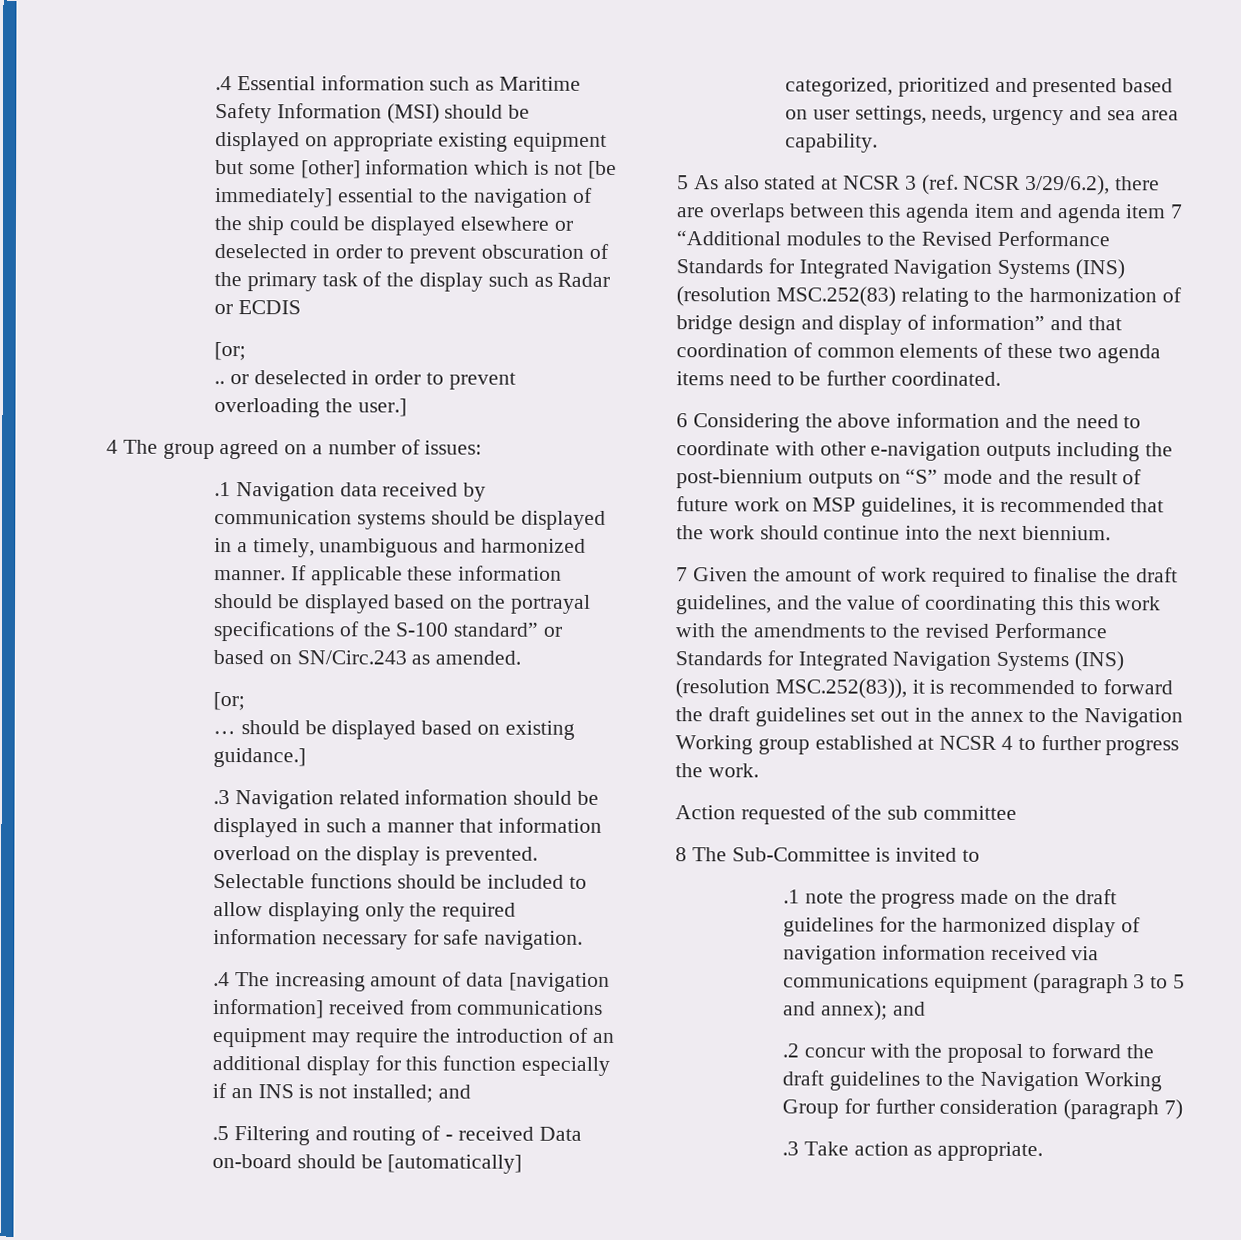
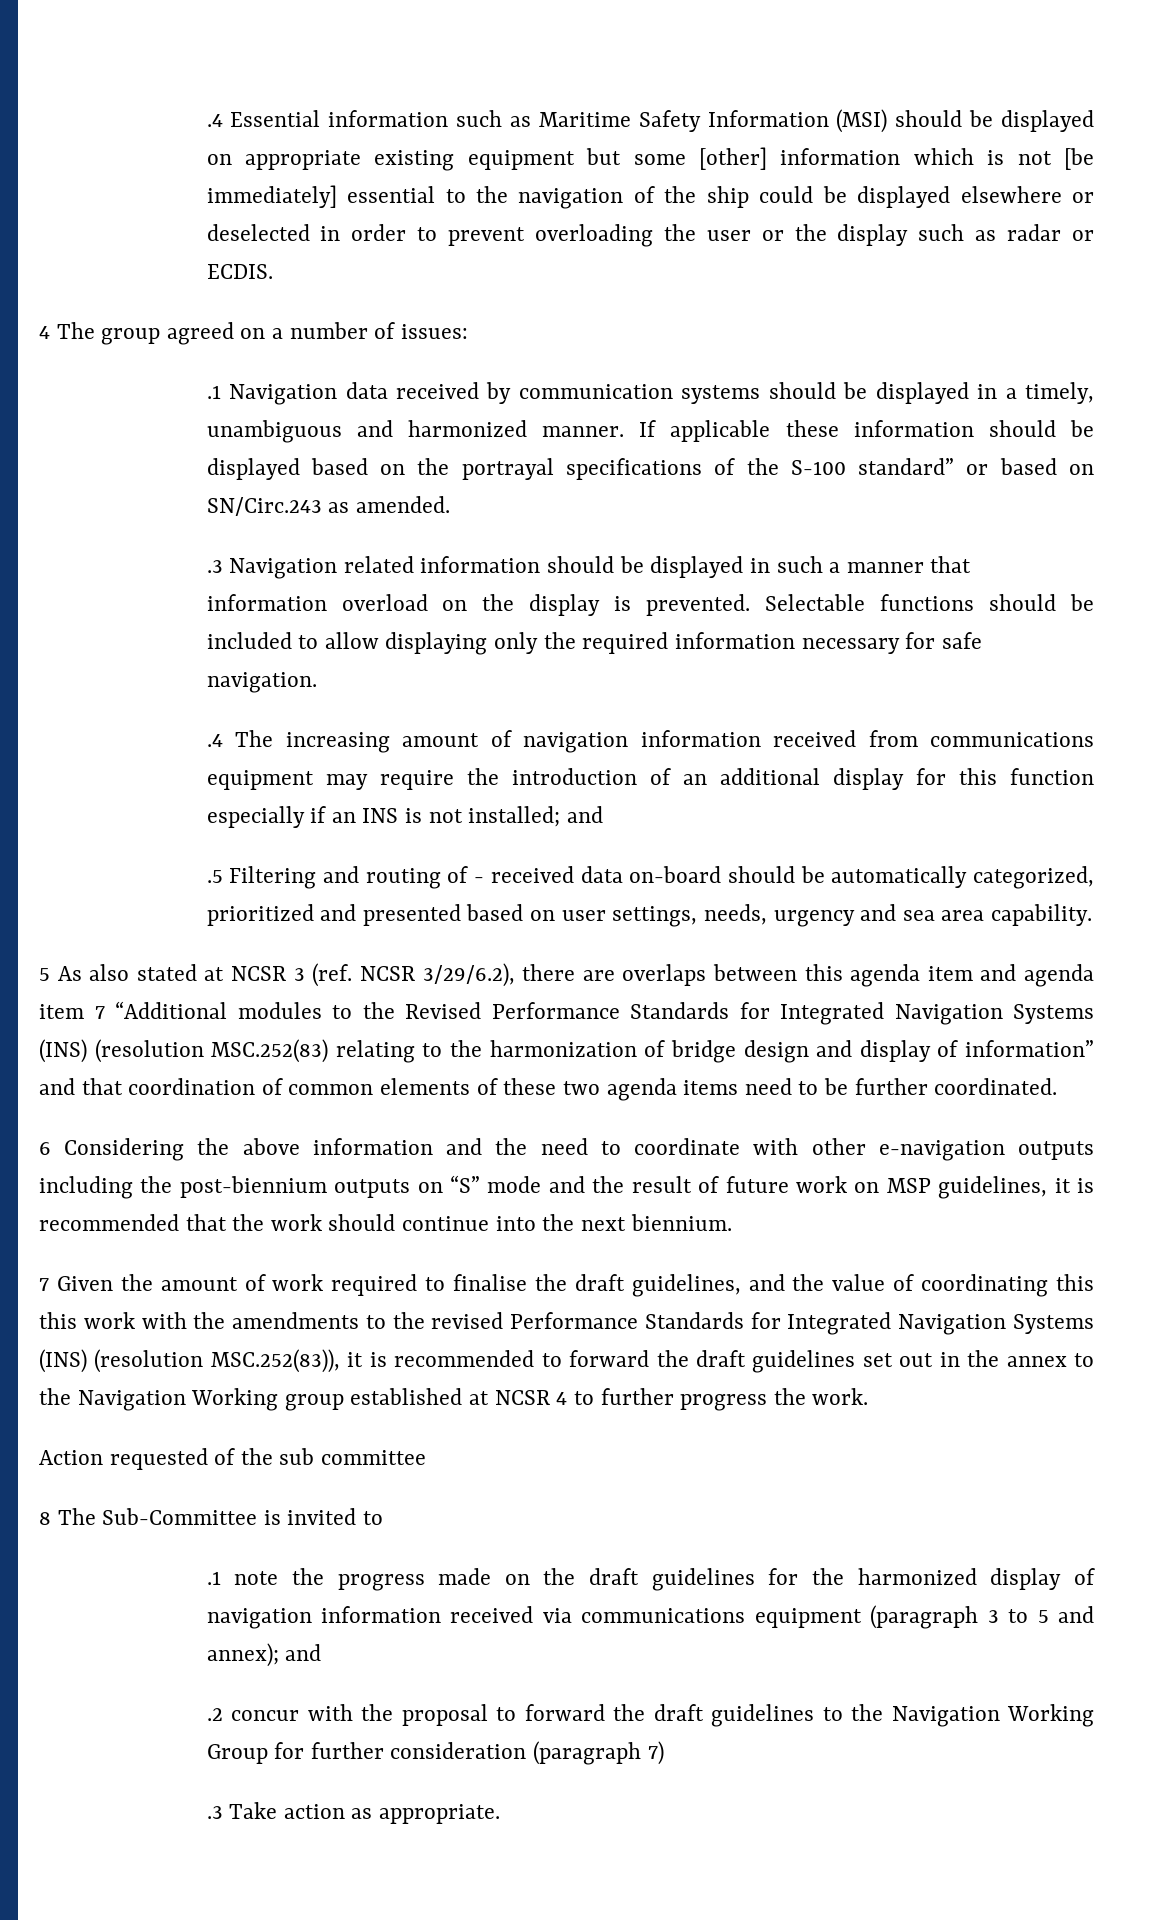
- .4 Essential information such as Maritime Safety Information (MSI) should be displayed on appropriate existing equipment but some [other] information which is not [be immediately] essential to the navigation of the ship could be displayed elsewhere or deselected in order to prevent obscuration of the primary task of the display such as Radar or ECDIS
- [or;
- .. or deselected in order to prevent overloading the user.]
+ .4 Essential information such as Maritime Safety Information (MSI) should be displayed on appropriate existing equipment but some [other] information which is not [be immediately] essential to the navigation of the ship could be displayed elsewhere or deselected in order to prevent overloading the user or the display such as radar or ECDIS.
  If applicable these information should be displayed based on the portrayal specifications of the S-100 standard” or based on SN/Circ.243 as amended.
- [or;
- … should be displayed based on existing guidance.]
- .4 The increasing amount of data [navigation information] received from communications equipment may require the introduction of an additional display for this function especially if an INS is not installed; and
+ .4 The increasing amount of navigation information received from communications equipment may require the introduction of an additional display for this function especially if an INS is not installed; and
- .5 Filtering and routing of - received Data on-board should be [automatically] categorized, prioritized and presented based on user settings, needs, urgency and sea area capability.
+ .5 Filtering and routing of - received data on-board should be automatically categorized, prioritized and presented based on user settings, needs, urgency and sea area capability.

